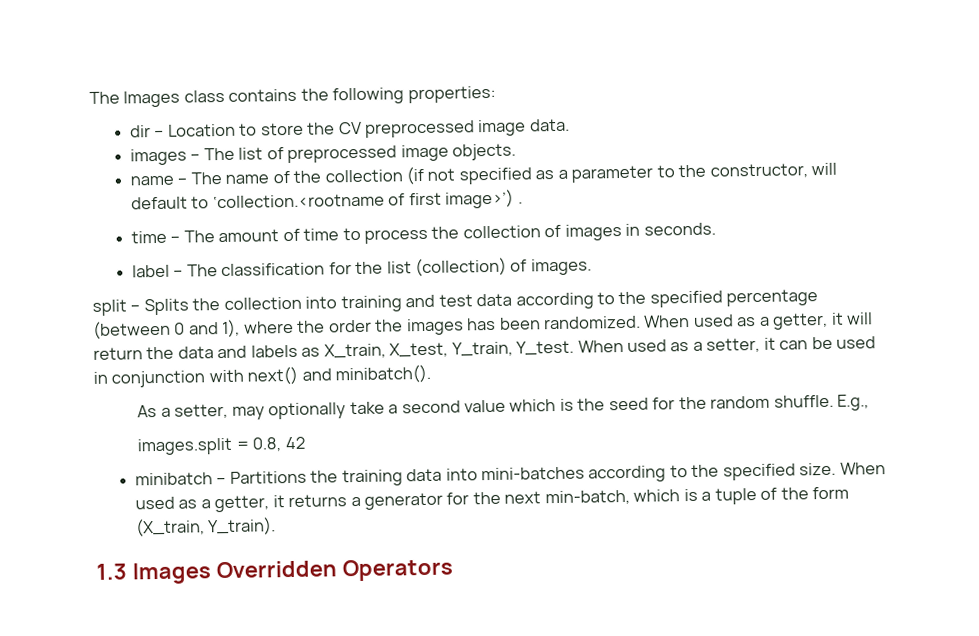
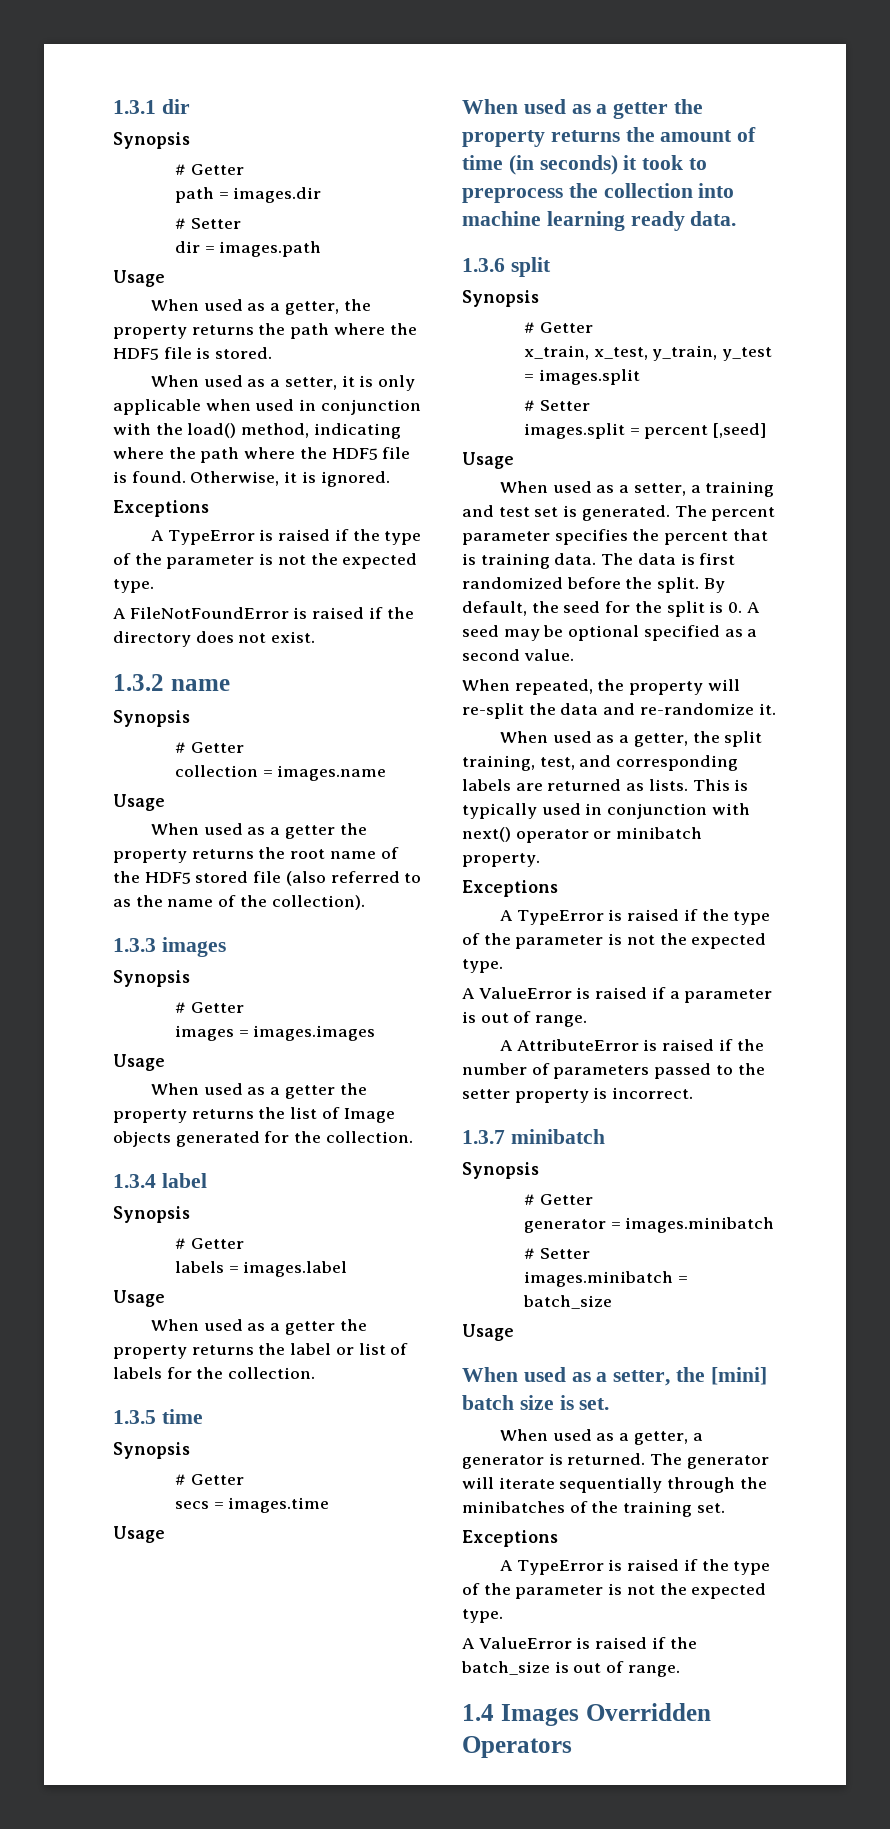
- The Images class contains the following properties:
- dir – Location to store the CV preprocessed image data.
- images – The list of preprocessed image objects.
- name – The name of the collection (if not specified as a parameter to the constructor, will default to ‘collection.<rootname of first image>’) .
- time – The amount of time to process the collection of images in seconds.
- label – The classification for the list (collection) of images.
- split – Splits the collection into training and test data according to the specified percentage (between 0 and 1), where the order the images has been randomized. When used as a getter, it will return the data and labels as X_train, X_test, Y_train, Y_test. When used as a setter, it can be used in conjunction with next() and minibatch().
- As a setter, may optionally take a second value which is the seed for the random shuffle. E.g.,
- images.split = 0.8, 42
- minibatch – Partitions the training data into mini-batches according to the specified size. When used as a getter, it returns a generator for the next min-batch, which is a tuple of the form (X_train, Y_train).
- 1.3 Images Overridden Operators
+ 1.3.1 dir
+ Synopsis
+ # Getter
+ path = images.dir
+ # Setter
+ dir = images.path
+ Usage
+ When used as a getter, the property returns the path where the HDF5 file is stored.
+ When used as a setter, it is only applicable when used in conjunction with the load() method, indicating where the path where the HDF5 file is found. Otherwise, it is ignored.
+ Exceptions
+ A TypeError is raised if the type of the parameter is not the expected type.
+ A FileNotFoundError is raised if the directory does not exist.
+ 1.3.2 name
+ Synopsis
+ # Getter
+ collection = images.name
+ Usage
+ When used as a getter the property returns the root name of the HDF5 stored file (also referred to as the name of the collection).
+ 1.3.3 images
+ Synopsis
+ # Getter
+ images = images.images
+ Usage
+ When used as a getter the property returns the list of Image objects generated for the collection.
+ 1.3.4 label
+ Synopsis
+ # Getter
+ labels = images.label
+ Usage
+ When used as a getter the property returns the label or list of labels for the collection.
+ 1.3.5 time
+ Synopsis
+ # Getter
+ secs = images.time
+ Usage
+ When used as a getter the property returns the amount of time (in seconds) it took to preprocess the collection into machine learning ready data.
+ 1.3.6 split
+ Synopsis
+ # Getter
+ x_train, x_test, y_train, y_test = images.split
+ # Setter
+ images.split = percent [,seed]
+ Usage
+ When used as a setter, a training and test set is generated. The percent parameter specifies the percent that is training data. The data is first randomized before the split. By default, the seed for the split is 0. A seed may be optional specified as a second value.
+ When repeated, the property will re-split the data and re-randomize it.
+ When used as a getter, the split training, test, and corresponding labels are returned as lists. This is typically used in conjunction with next() operator or minibatch property.
+ Exceptions
+ A TypeError is raised if the type of the parameter is not the expected type.
+ A ValueError is raised if a parameter is out of range.
+ A AttributeError is raised if the number of parameters passed to the setter property is incorrect.
+ 1.3.7 minibatch
+ Synopsis
+ # Getter
+ generator = images.minibatch
+ # Setter
+ images.minibatch = batch_size
+ Usage
+ When used as a setter, the [mini] batch size is set.
+ When used as a getter, a generator is returned. The generator will iterate sequentially through the minibatches of the training set.
+ Exceptions
+ A TypeError is raised if the type of the parameter is not the expected type.
+ A ValueError is raised if the batch_size is out of range.
+ 1.4 Images Overridden Operators

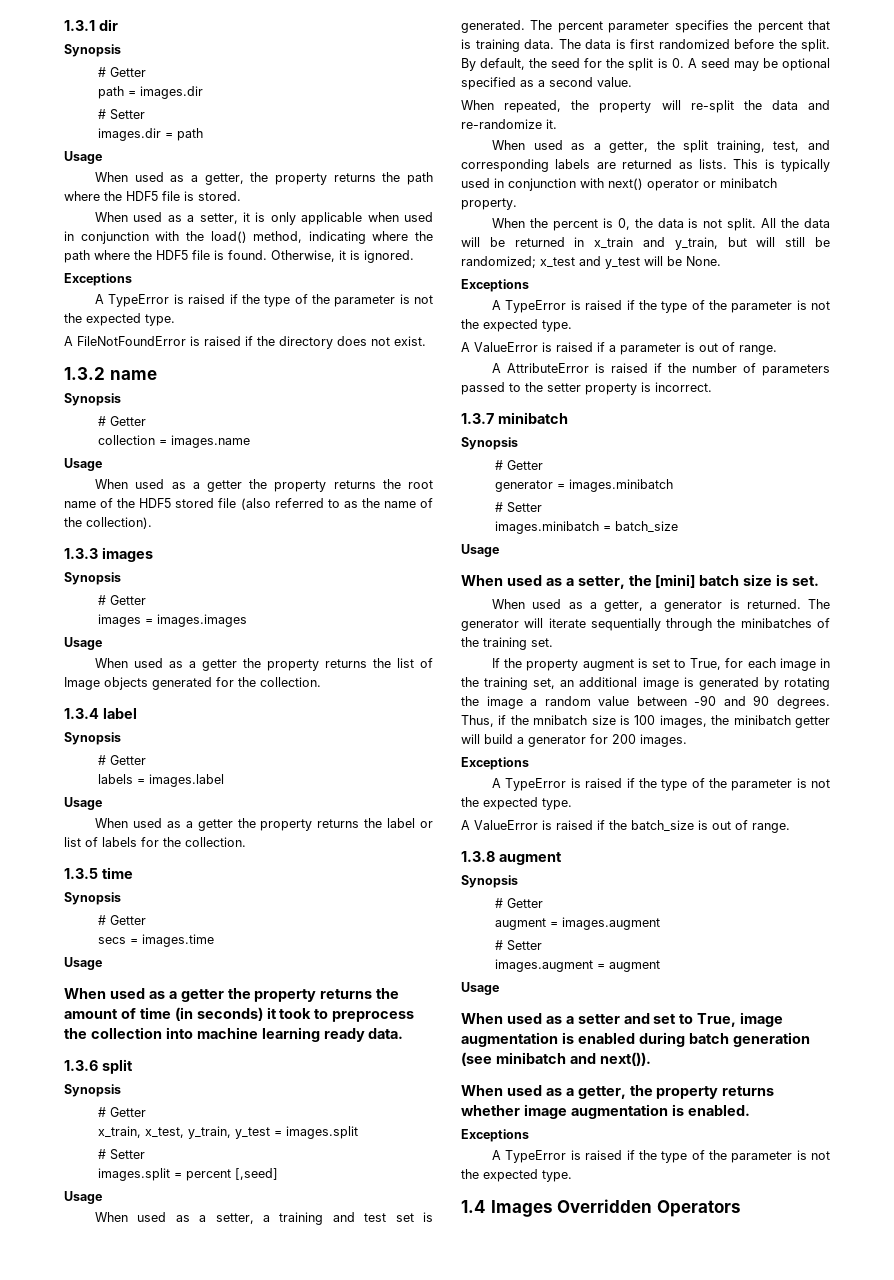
- dir = images.path
+ images.dir = path
+ When the percent is 0, the data is not split. All the data will be returned in x_train and y_train, but will still be randomized; x_test and y_test will be None.
+ If the property augment is set to True, for each image in the training set, an additional image is generated by rotating the image a random value between -90 and 90 degrees. Thus, if the mnibatch size is 100 images, the minibatch getter will build a generator for 200 images.
+ 1.3.8 augment
+ Synopsis
+ # Getter
+ augment = images.augment
+ # Setter
+ images.augment = augment
+ Usage
+ When used as a setter and set to True, image augmentation is enabled during batch generation (see minibatch and next()).
+ When used as a getter, the property returns whether image augmentation is enabled.
+ Exceptions
+ A TypeError is raised if the type of the parameter is not the expected type.

